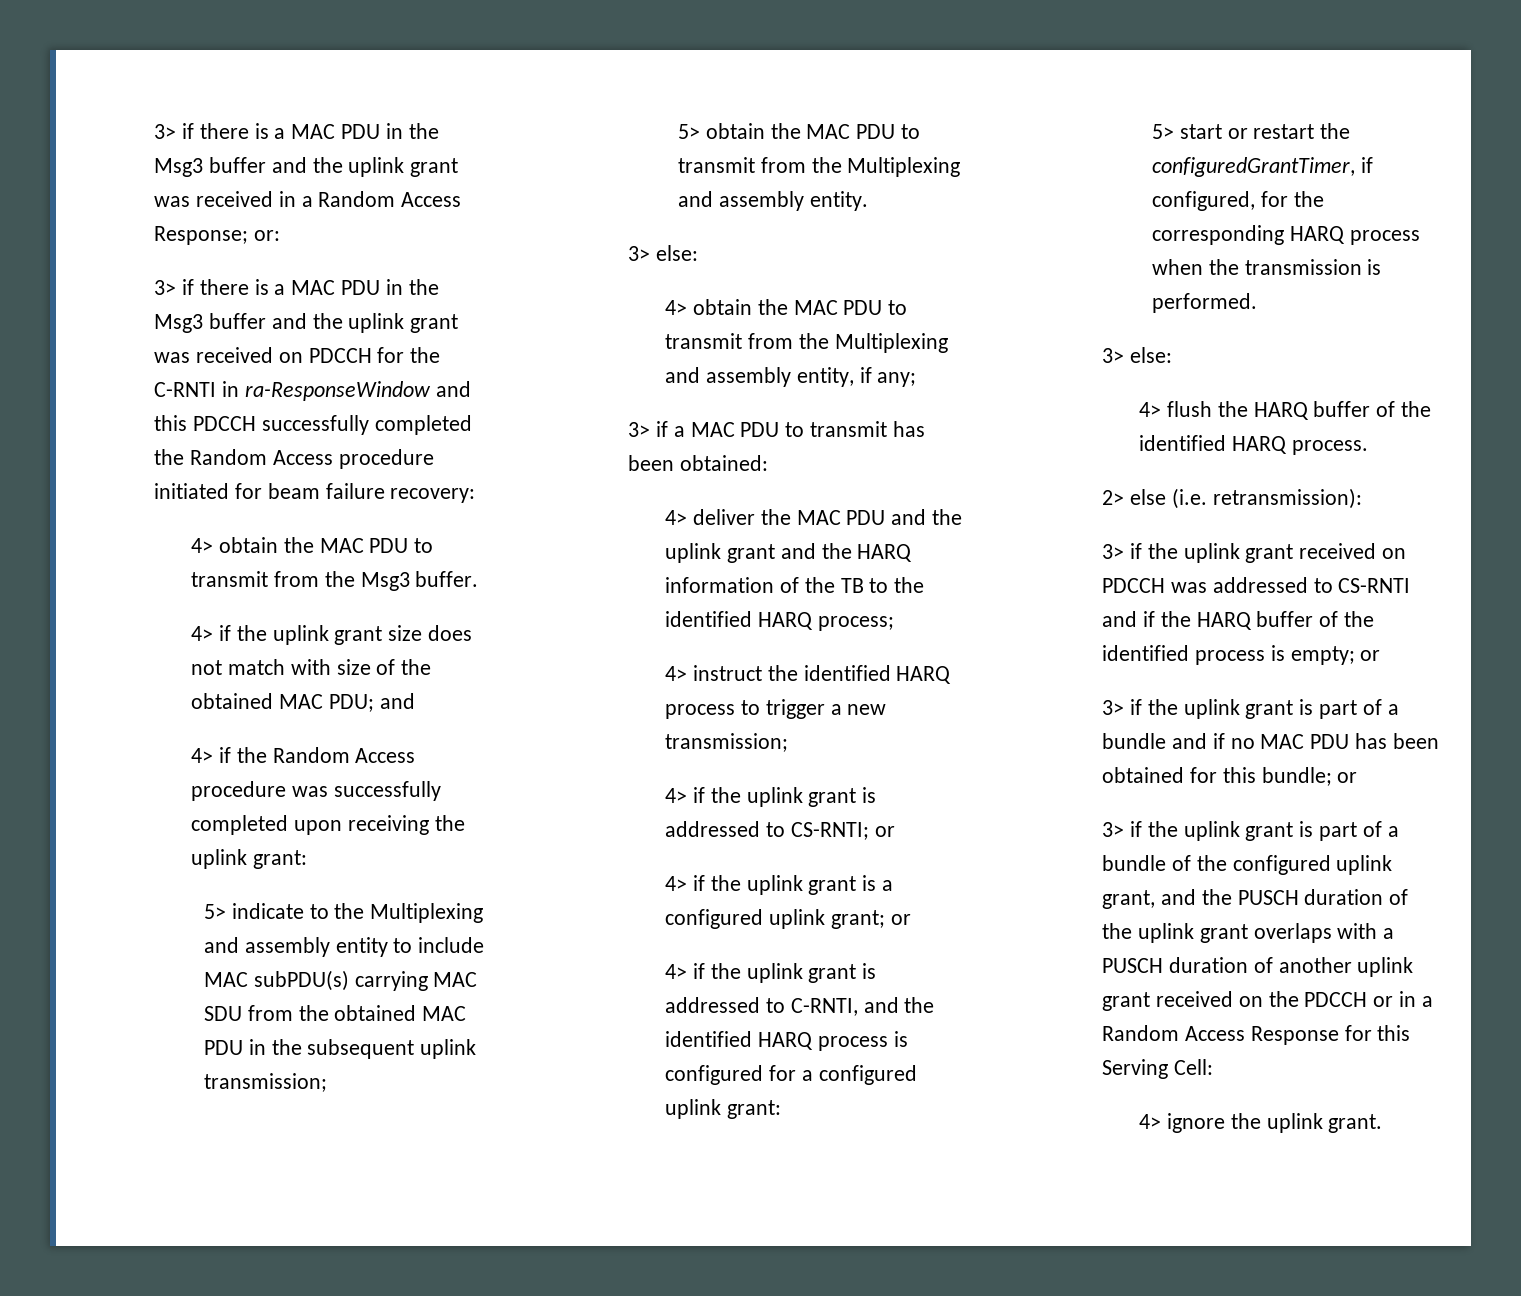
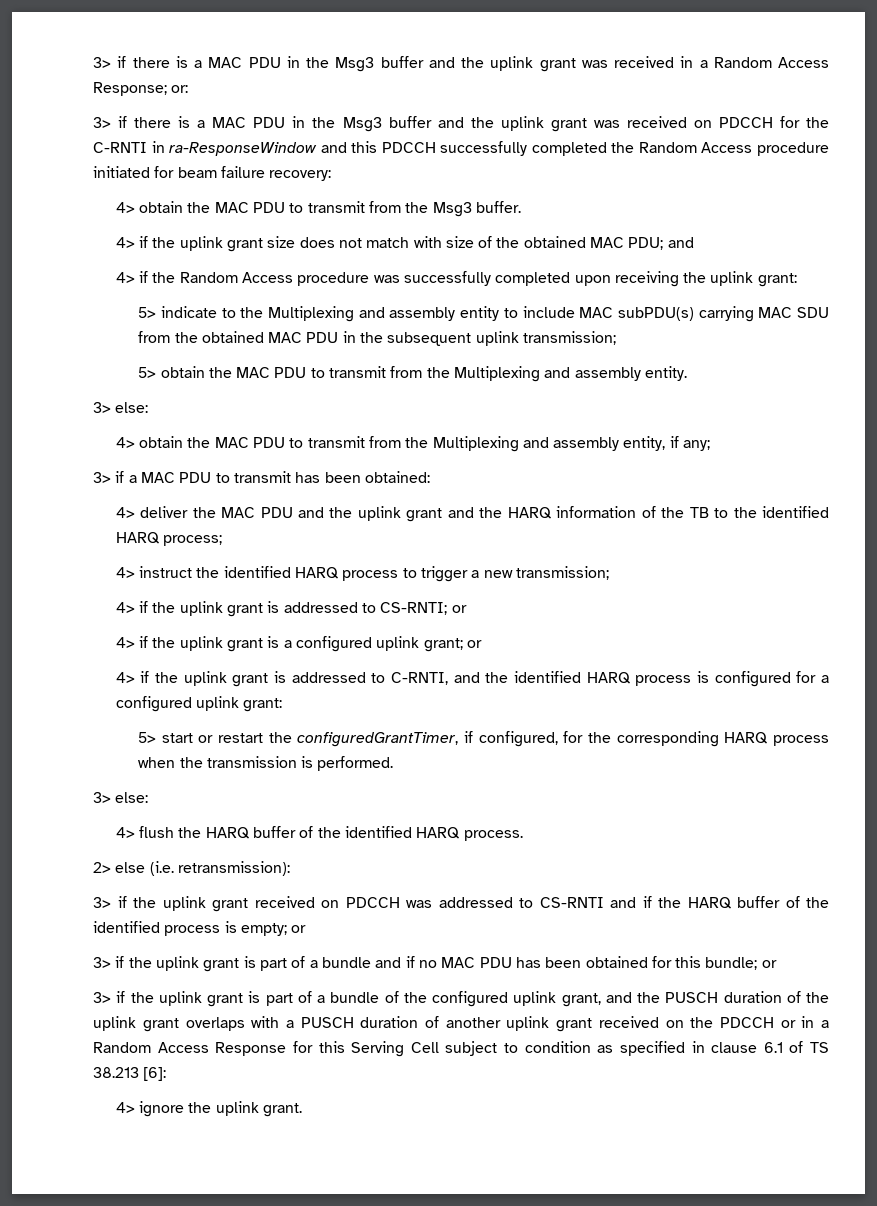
- 3> if the uplink grant is part of a bundle of the configured uplink grant, and the PUSCH duration of the uplink grant overlaps with a PUSCH duration of another uplink grant received on the PDCCH or in a Random Access Response for this Serving Cell:
+ 3> if the uplink grant is part of a bundle of the configured uplink grant, and the PUSCH duration of the uplink grant overlaps with a PUSCH duration of another uplink grant received on the PDCCH or in a Random Access Response for this Serving Cell subject to condition as specified in clause 6.1 of TS 38.213 [6]:

